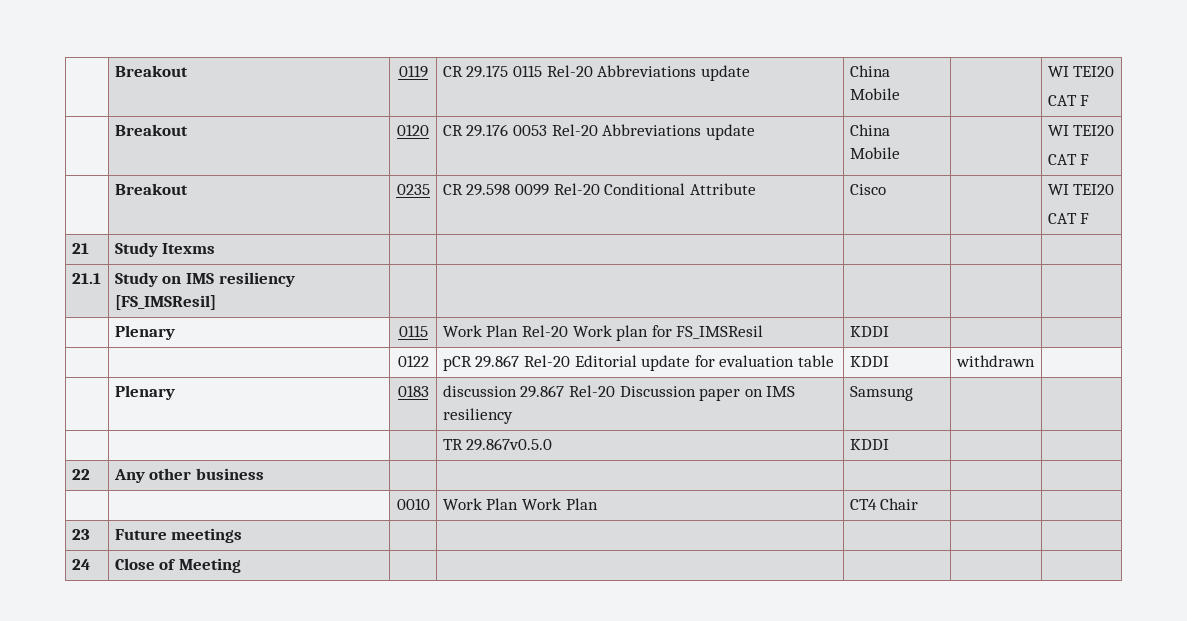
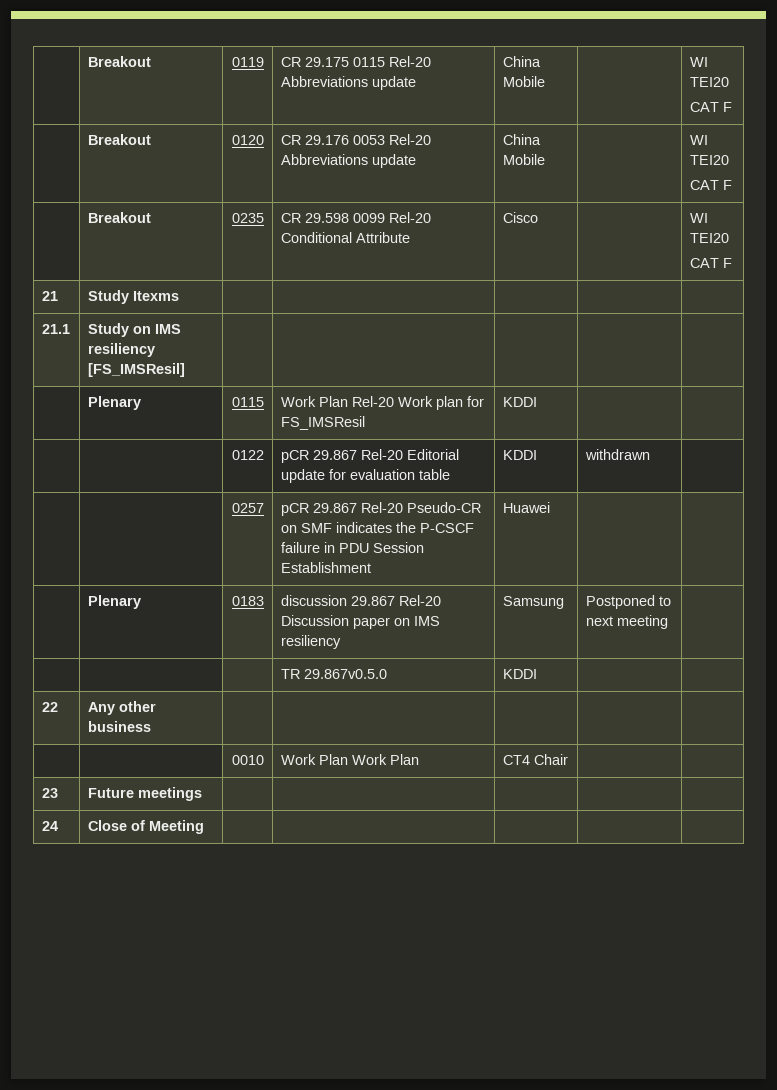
+ | | 0257 | pCR 29.867 Rel-20 Pseudo-CR on SMF indicates the P-CSCF failure in PDU Session Establishment | Huawei | |
- | Plenary | 0183 | discussion 29.867 Rel-20 Discussion paper on IMS resiliency | Samsung | |
+ | Plenary | 0183 | discussion 29.867 Rel-20 Discussion paper on IMS resiliency | Samsung | Postponed to next meeting |

